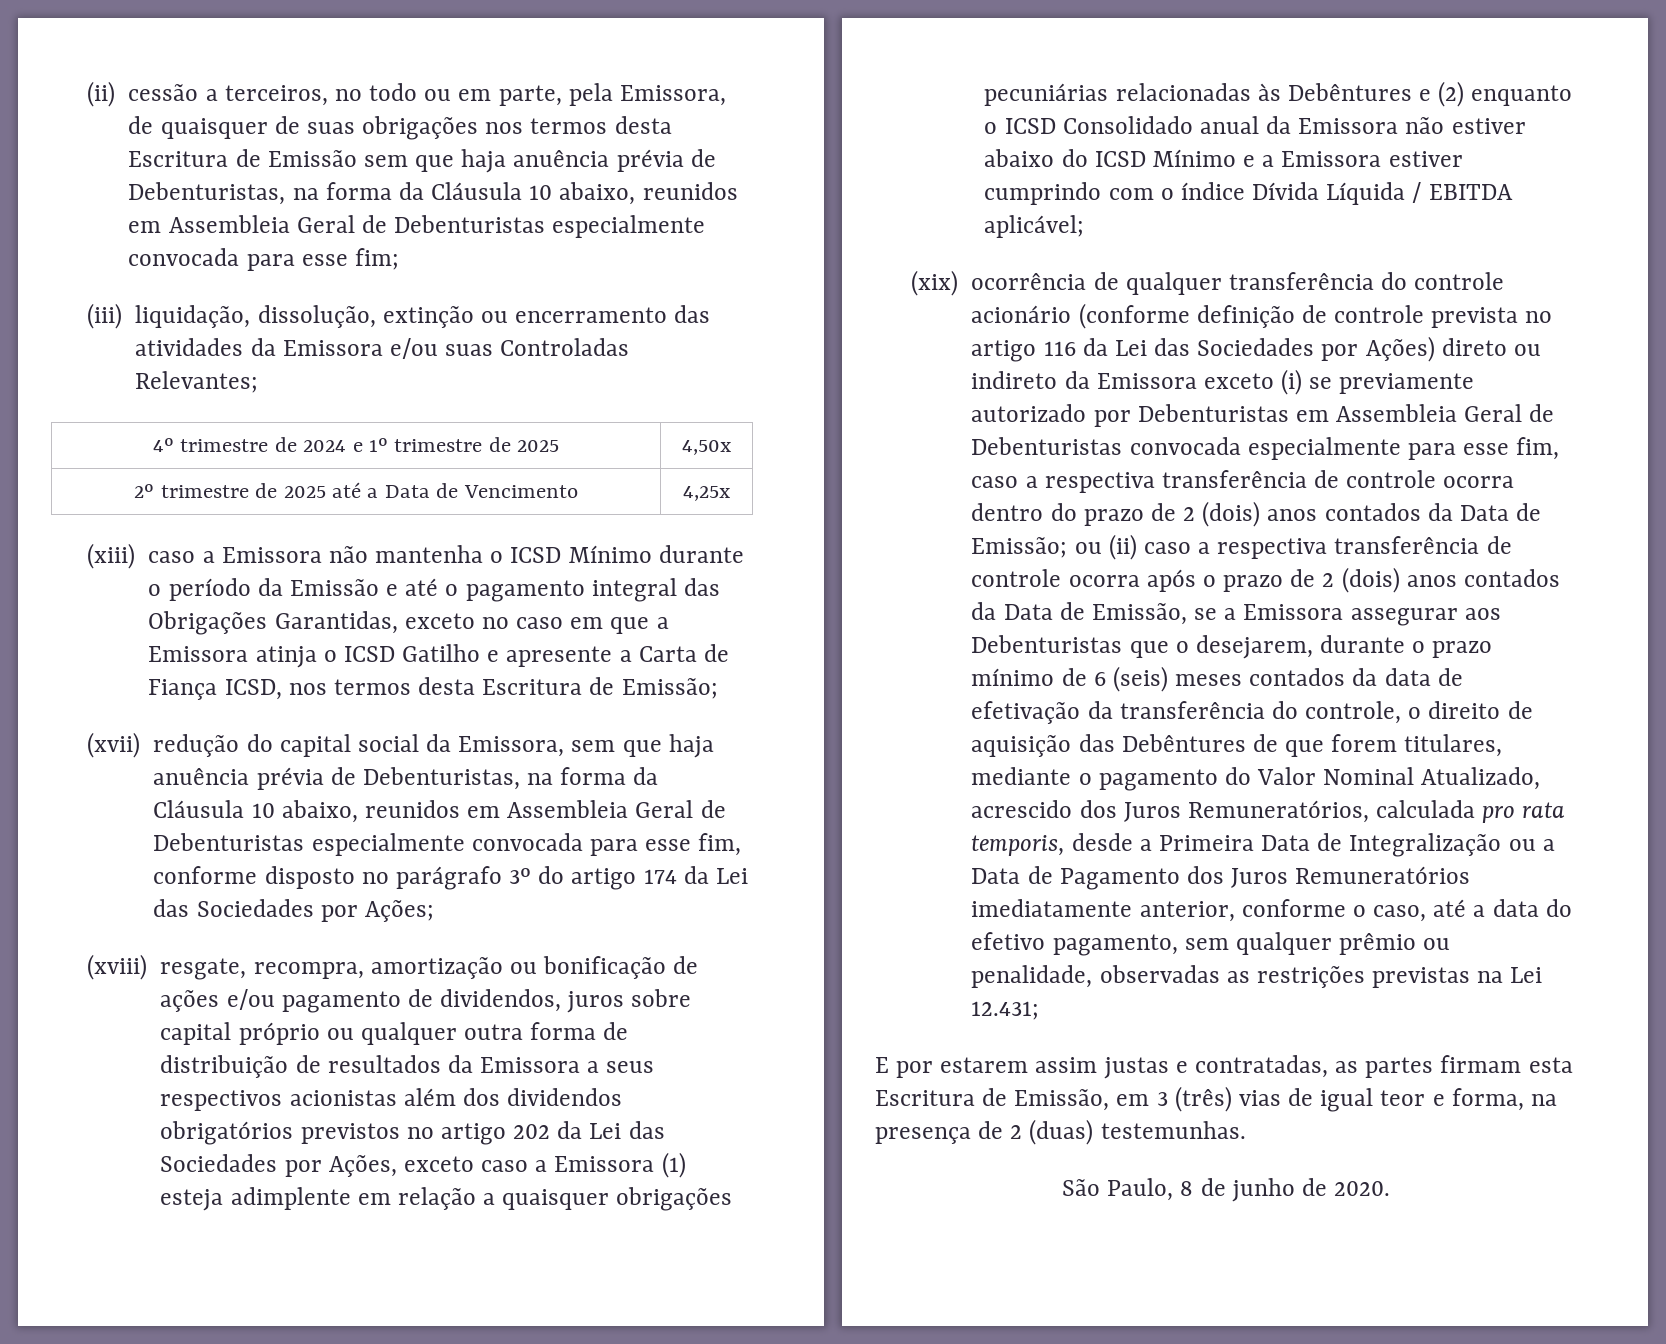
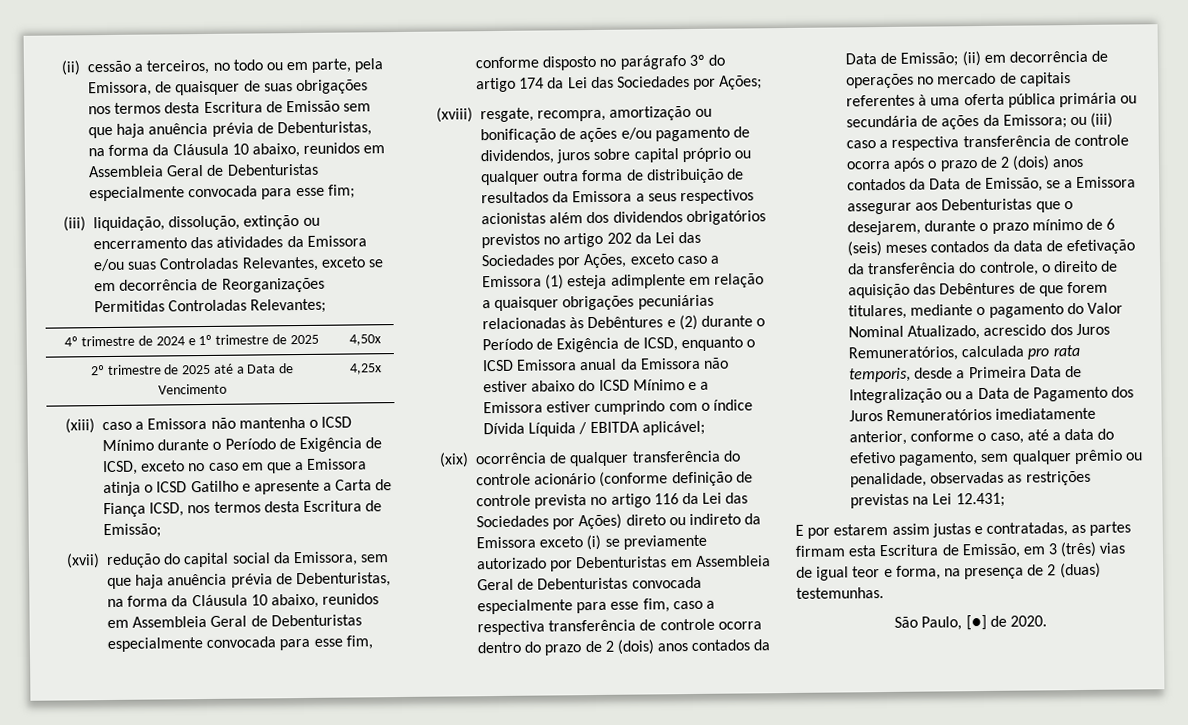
- (iii) liquidação, dissolução, extinção ou encerramento das atividades da Emissora e/ou suas Controladas Relevantes;
+ (iii) liquidação, dissolução, extinção ou encerramento das atividades da Emissora e/ou suas Controladas Relevantes, exceto se em decorrência de Reorganizações Permitidas Controladas Relevantes;
- (xiii) caso a Emissora não mantenha o ICSD Mínimo durante o período da Emissão e até o pagamento integral das Obrigações Garantidas, exceto no caso em que a Emissora atinja o ICSD Gatilho e apresente a Carta de Fiança ICSD, nos termos desta Escritura de Emissão;
+ (xiii) caso a Emissora não mantenha o ICSD Mínimo durante o Período de Exigência de ICSD, exceto no caso em que a Emissora atinja o ICSD Gatilho e apresente a Carta de Fiança ICSD, nos termos desta Escritura de Emissão;
- (xviii) resgate, recompra, amortização ou bonificação de ações e/ou pagamento de dividendos, juros sobre capital próprio ou qualquer outra forma de distribuição de resultados da Emissora a seus respectivos acionistas além dos dividendos obrigatórios previstos no artigo 202 da Lei das Sociedades por Ações, exceto caso a Emissora (1) esteja adimplente em relação a quaisquer obrigações pecuniárias relacionadas às Debêntures e (2) enquanto o ICSD Consolidado anual da Emissora não estiver abaixo do ICSD Mínimo e a Emissora estiver cumprindo com o índice Dívida Líquida / EBITDA aplicável;
+ (xviii) resgate, recompra, amortização ou bonificação de ações e/ou pagamento de dividendos, juros sobre capital próprio ou qualquer outra forma de distribuição de resultados da Emissora a seus respectivos acionistas além dos dividendos obrigatórios previstos no artigo 202 da Lei das Sociedades por Ações, exceto caso a Emissora (1) esteja adimplente em relação a quaisquer obrigações pecuniárias relacionadas às Debêntures e (2) durante o Período de Exigência de ICSD, enquanto o ICSD Emissora anual da Emissora não estiver abaixo do ICSD Mínimo e a Emissora estiver cumprindo com o índice Dívida Líquida / EBITDA aplicável;
- ou (ii) caso a respectiva transferência de controle ocorra após o prazo de 2 (dois) anos contados da Data de Emissão, se a Emissora assegurar aos Debenturistas que o desejarem, durante o prazo mínimo de 6 (seis) meses contados da data de efetivação da transferência do controle, o direito de aquisição das Debêntures de que forem titulares, mediante o pagamento do Valor Nominal Atualizado, acrescido dos Juros Remuneratórios, calculada pro rata temporis, desde a Primeira Data de Integralização ou a Data de Pagamento dos Juros Remuneratórios imediatamente anterior, conforme o caso, até a data do efetivo pagamento, sem qualquer prêmio ou penalidade, observadas as restrições previstas na Lei 12.431;
+ (ii) em decorrência de operações no mercado de capitais referentes à uma oferta pública primária ou secundária de ações da Emissora; ou (iii) caso a respectiva transferência de controle ocorra após o prazo de 2 (dois) anos contados da Data de Emissão, se a Emissora assegurar aos Debenturistas que o desejarem, durante o prazo mínimo de 6 (seis) meses contados da data de efetivação da transferência do controle, o direito de aquisição das Debêntures de que forem titulares, mediante o pagamento do Valor Nominal Atualizado, acrescido dos Juros Remuneratórios, calculada pro rata temporis, desde a Primeira Data de Integralização ou a Data de Pagamento dos Juros Remuneratórios imediatamente anterior, conforme o caso, até a data do efetivo pagamento, sem qualquer prêmio ou penalidade, observadas as restrições previstas na Lei 12.431;
- São Paulo, 8 de junho de 2020.
+ São Paulo, [●] de 2020.

